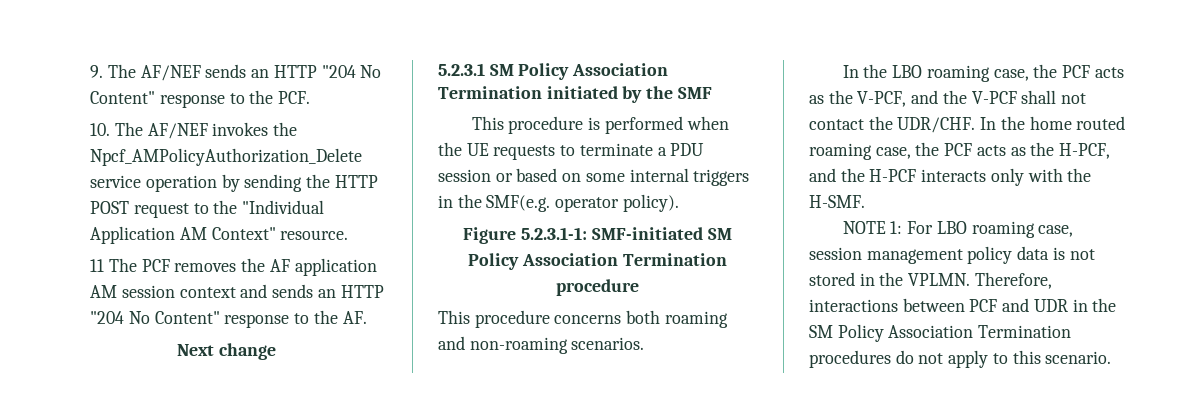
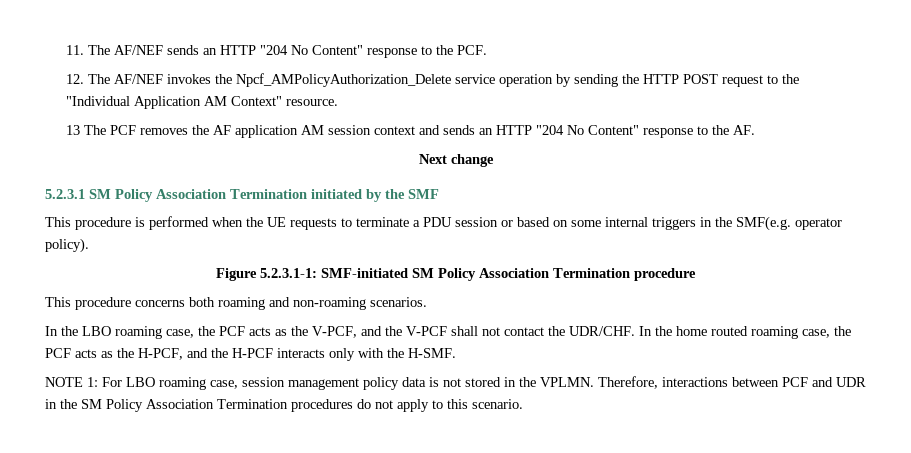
- 9. The AF/NEF sends an HTTP "204 No Content" response to the PCF.
+ 11. The AF/NEF sends an HTTP "204 No Content" response to the PCF.
- 10. The AF/NEF invokes the Npcf_AMPolicyAuthorization_Delete service operation by sending the HTTP POST request to the "Individual Application AM Context" resource.
+ 12. The AF/NEF invokes the Npcf_AMPolicyAuthorization_Delete service operation by sending the HTTP POST request to the "Individual Application AM Context" resource.
- 11 The PCF removes the AF application AM session context and sends an HTTP "204 No Content" response to the AF.
+ 13 The PCF removes the AF application AM session context and sends an HTTP "204 No Content" response to the AF.

